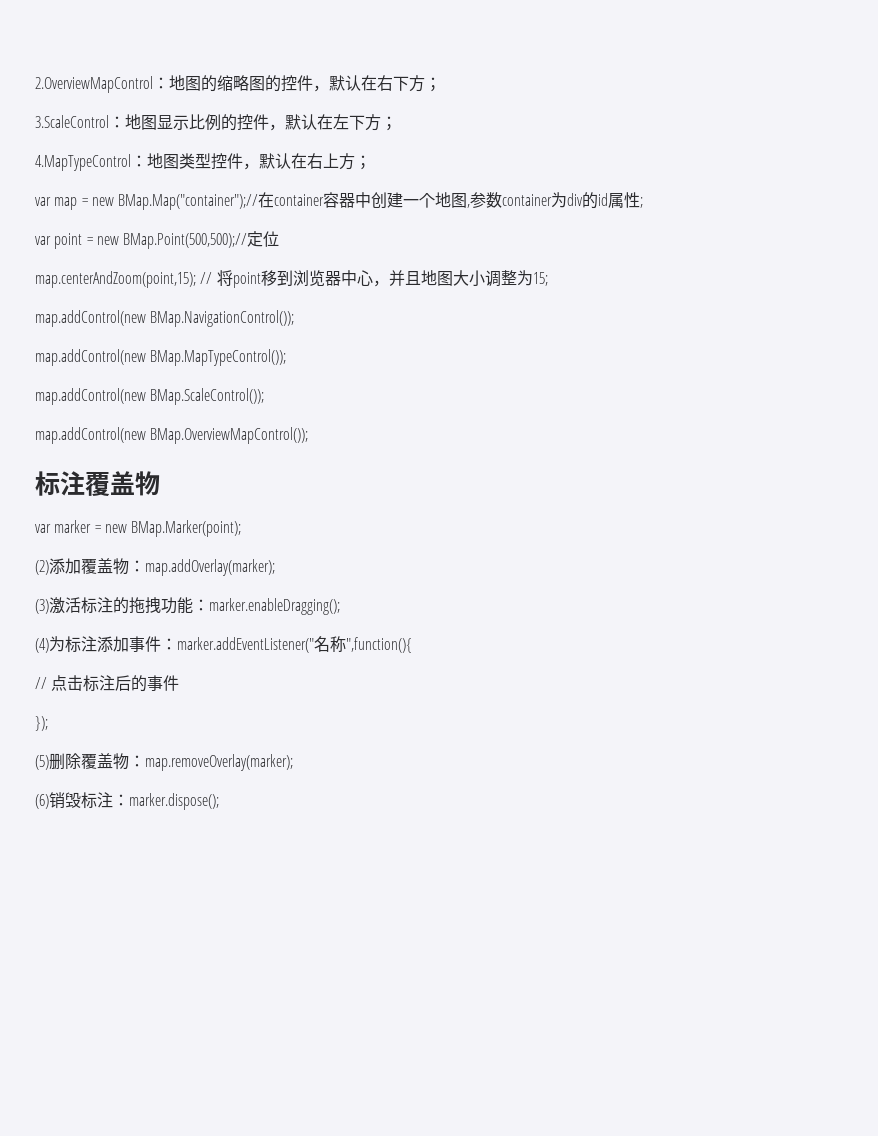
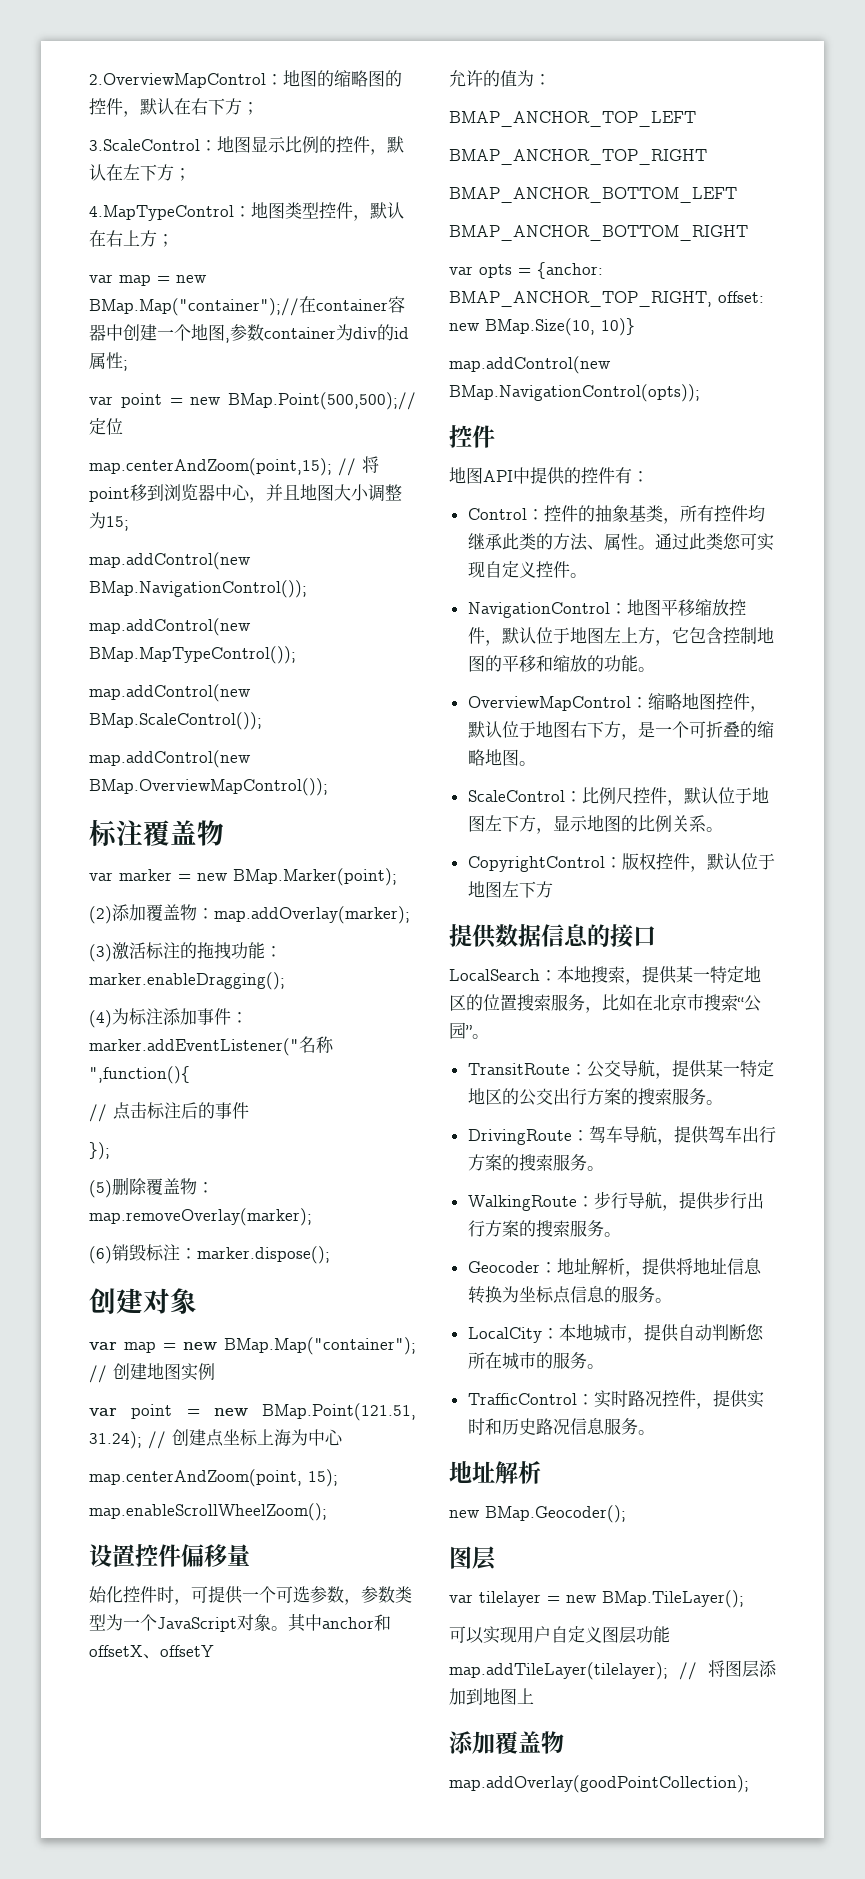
+ 创建对象
+ var map = new BMap.Map("container"); // 创建地图实例
+ var point = new BMap.Point(121.51, 31.24); // 创建点坐标上海为中心
+ map.centerAndZoom(point, 15);
+ map.enableScrollWheelZoom();
+ 设置控件偏移量
+ 始化控件时，可提供一个可选参数，参数类型为一个JavaScript对象。其中anchor和offsetX、offsetY
+ 允许的值为：
+ BMAP_ANCHOR_TOP_LEFT
+ BMAP_ANCHOR_TOP_RIGHT
+ BMAP_ANCHOR_BOTTOM_LEFT
+ BMAP_ANCHOR_BOTTOM_RIGHT
+ var opts = {anchor: BMAP_ANCHOR_TOP_RIGHT, offset: new BMap.Size(10, 10)}
+ map.addControl(new BMap.NavigationControl(opts));
+ 控件
+ 地图API中提供的控件有：
+ Control：控件的抽象基类，所有控件均继承此类的方法、属性。通过此类您可实现自定义控件。
+ NavigationControl：地图平移缩放控件，默认位于地图左上方，它包含控制地图的平移和缩放的功能。
+ OverviewMapControl：缩略地图控件，默认位于地图右下方，是一个可折叠的缩略地图。
+ ScaleControl：比例尺控件，默认位于地图左下方，显示地图的比例关系。
+ CopyrightControl：版权控件，默认位于地图左下方
+ 提供数据信息的接口
+ LocalSearch：本地搜索，提供某一特定地区的位置搜索服务，比如在北京市搜索“公园”。
+ TransitRoute：公交导航，提供某一特定地区的公交出行方案的搜索服务。
+ DrivingRoute：驾车导航，提供驾车出行方案的搜索服务。
+ WalkingRoute：步行导航，提供步行出行方案的搜索服务。
+ Geocoder：地址解析，提供将地址信息转换为坐标点信息的服务。
+ LocalCity：本地城市，提供自动判断您所在城市的服务。
+ TrafficControl：实时路况控件，提供实时和历史路况信息服务。
+ 地址解析
+ new BMap.Geocoder();
+ 图层
+ var tilelayer = new BMap.TileLayer();
+ 可以实现用户自定义图层功能
+ map.addTileLayer(tilelayer); // 将图层添加到地图上
+ 添加覆盖物
+ map.addOverlay(goodPointCollection);

